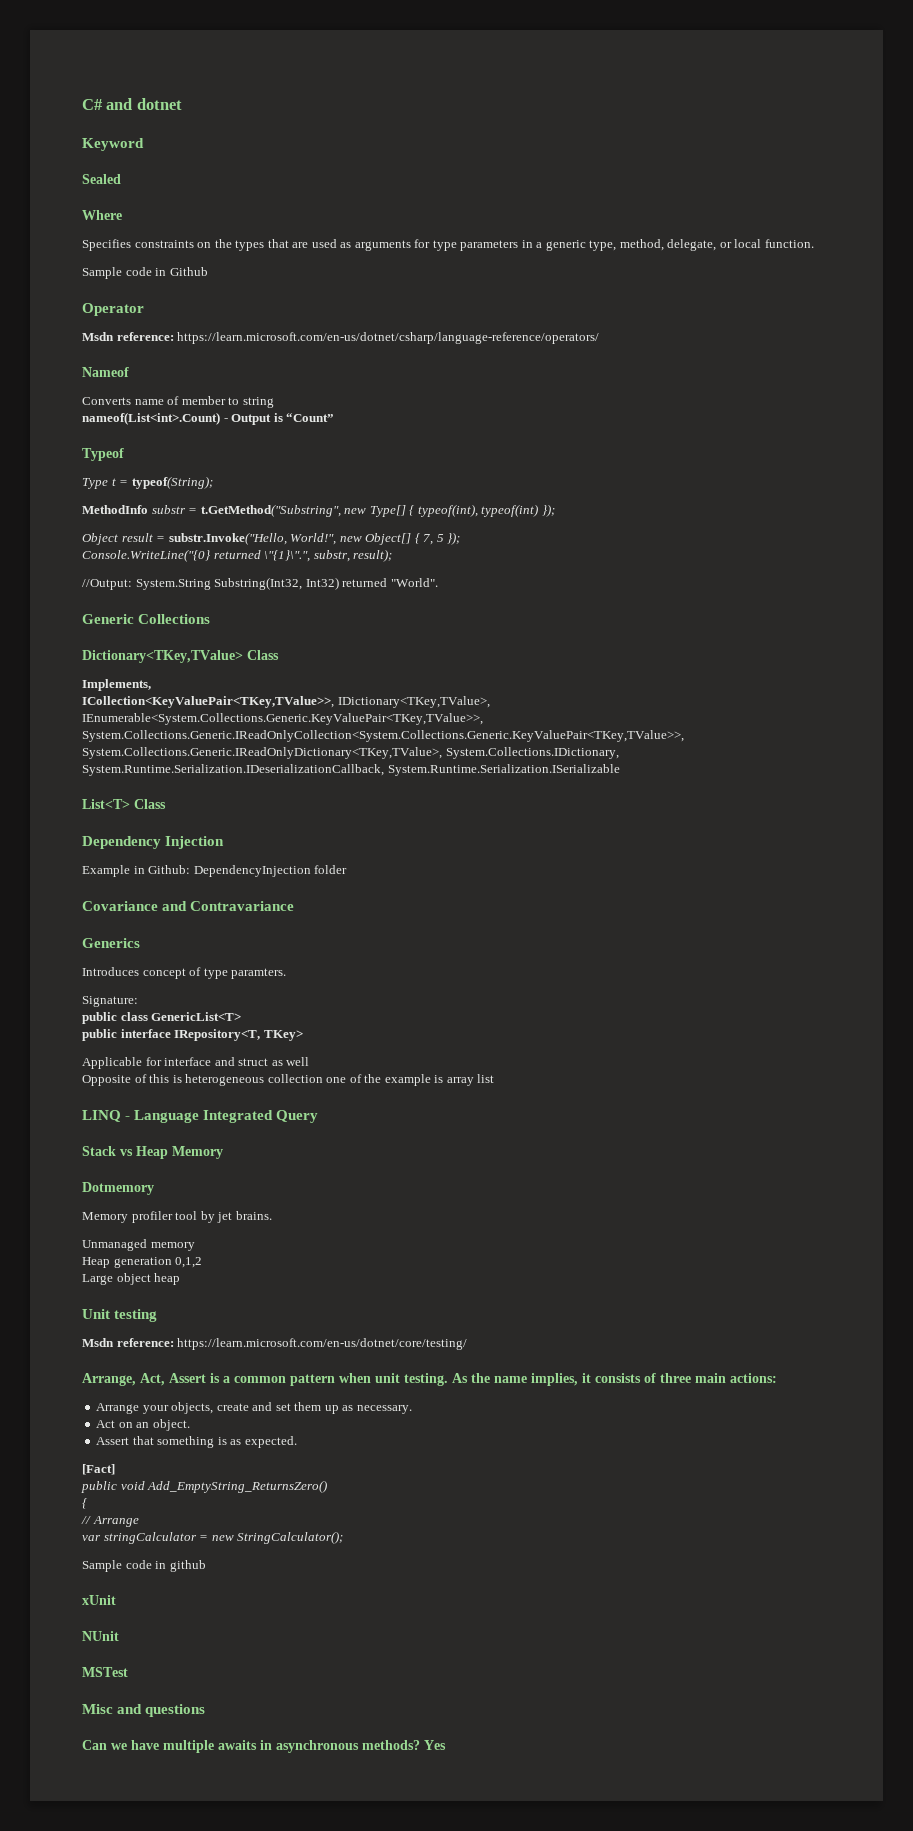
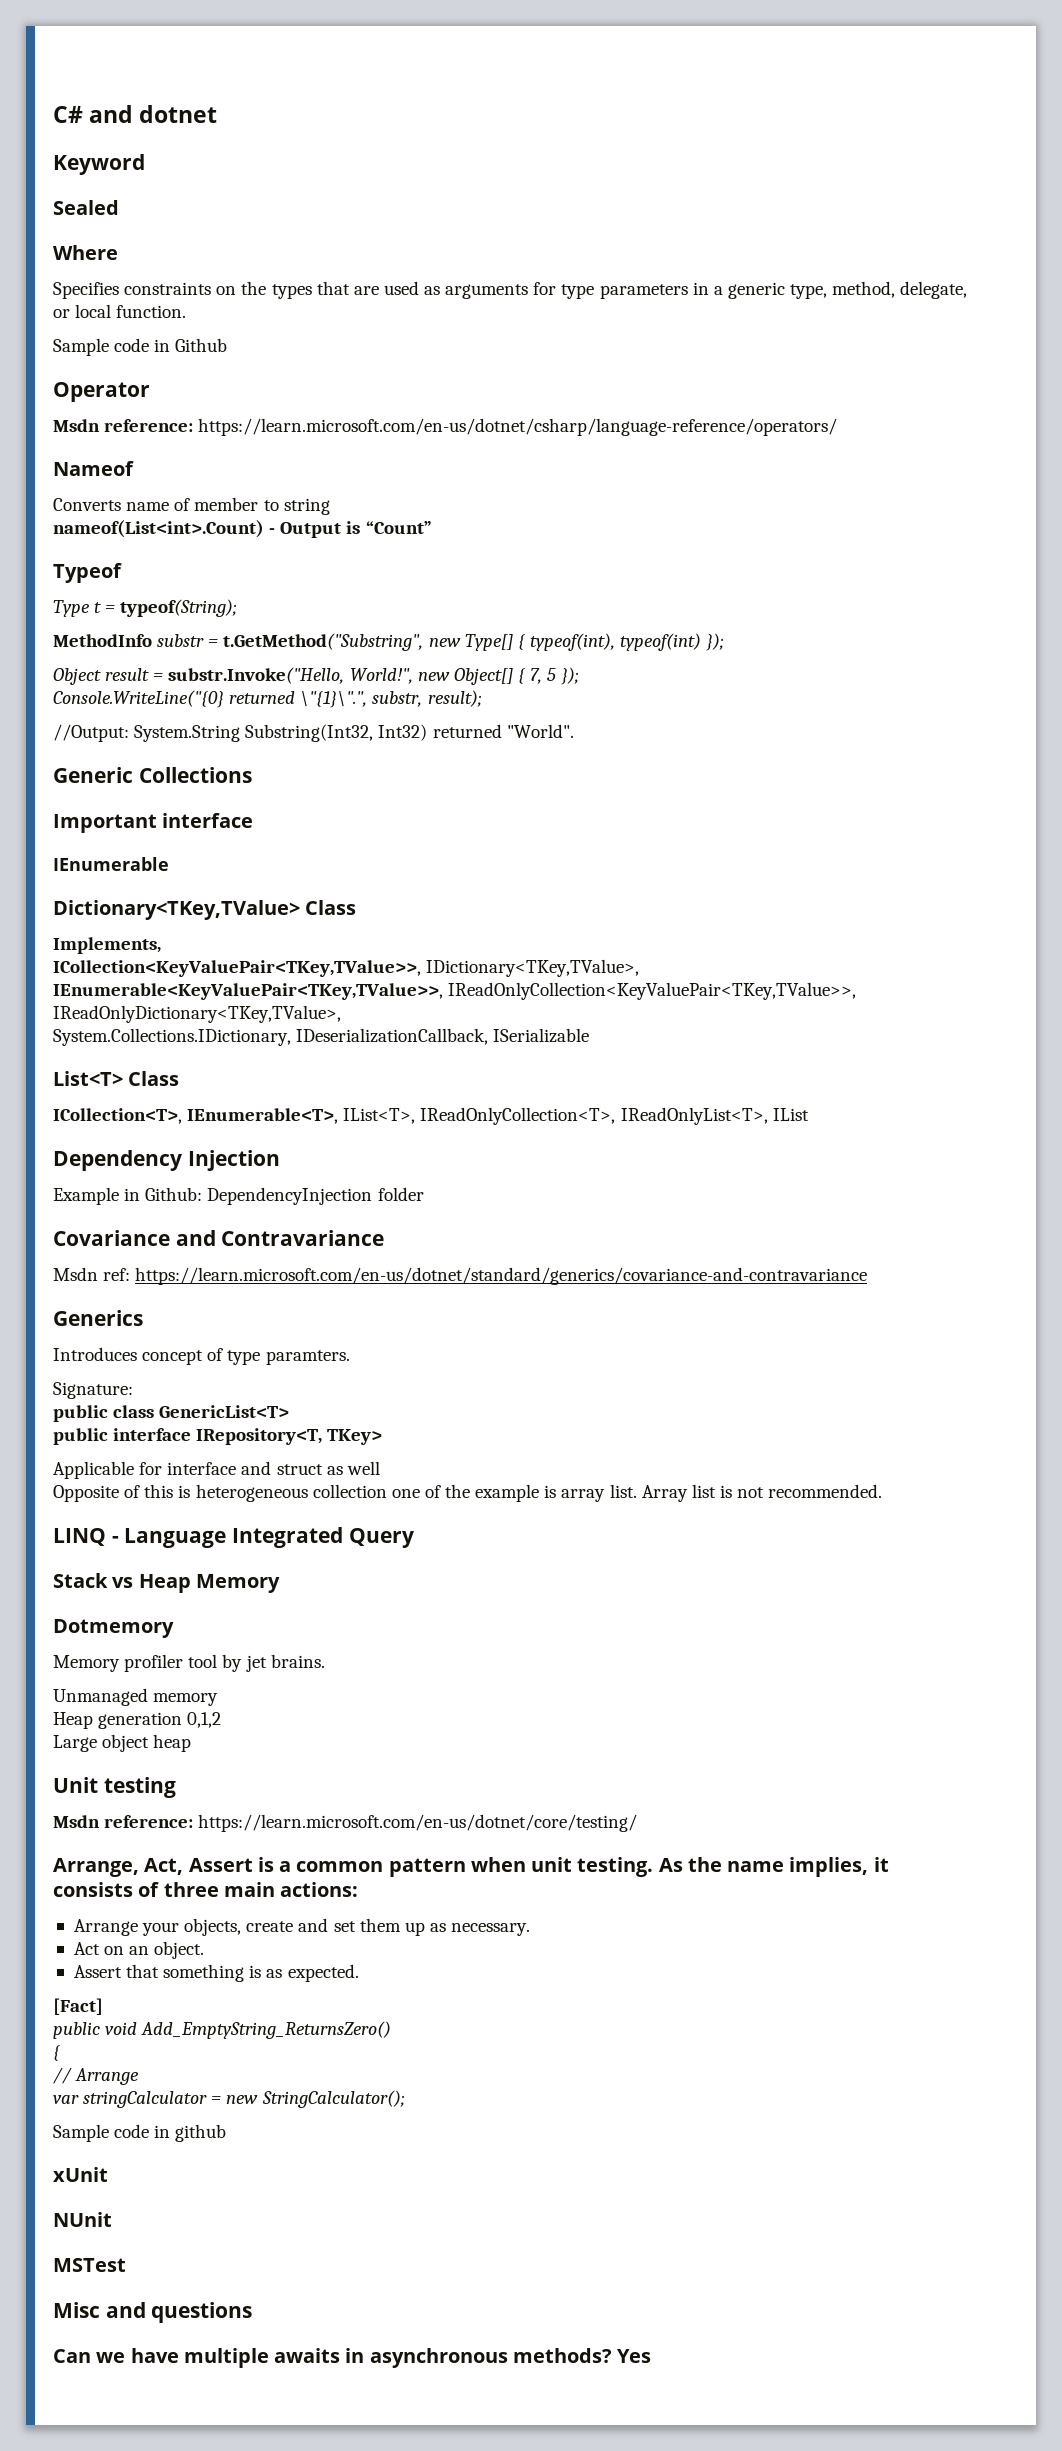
+ Important interface
+ IEnumerable
- ICollection<KeyValuePair<TKey,TValue>>, IDictionary<TKey,TValue>, IEnumerable<System.Collections.Generic.KeyValuePair<TKey,TValue>>, System.Collections.Generic.IReadOnlyCollection<System.Collections.Generic.KeyValuePair<TKey,TValue>>, System.Collections.Generic.IReadOnlyDictionary<TKey,TValue>, System.Collections.IDictionary, System.Runtime.Serialization.IDeserializationCallback, System.Runtime.Serialization.ISerializable
+ ICollection<KeyValuePair<TKey,TValue>>, IDictionary<TKey,TValue>, IEnumerable<KeyValuePair<TKey,TValue>>, IReadOnlyCollection<KeyValuePair<TKey,TValue>>, IReadOnlyDictionary<TKey,TValue>,
+ System.Collections.IDictionary, IDeserializationCallback, ISerializable
  List<T> Class
+ ICollection<T>, IEnumerable<T>, IList<T>, IReadOnlyCollection<T>, IReadOnlyList<T>, IList
+ Msdn ref: https://learn.microsoft.com/en-us/dotnet/standard/generics/covariance-and-contravariance
- Opposite of this is heterogeneous collection one of the example is array list
+ Opposite of this is heterogeneous collection one of the example is array list. Array list is not recommended.

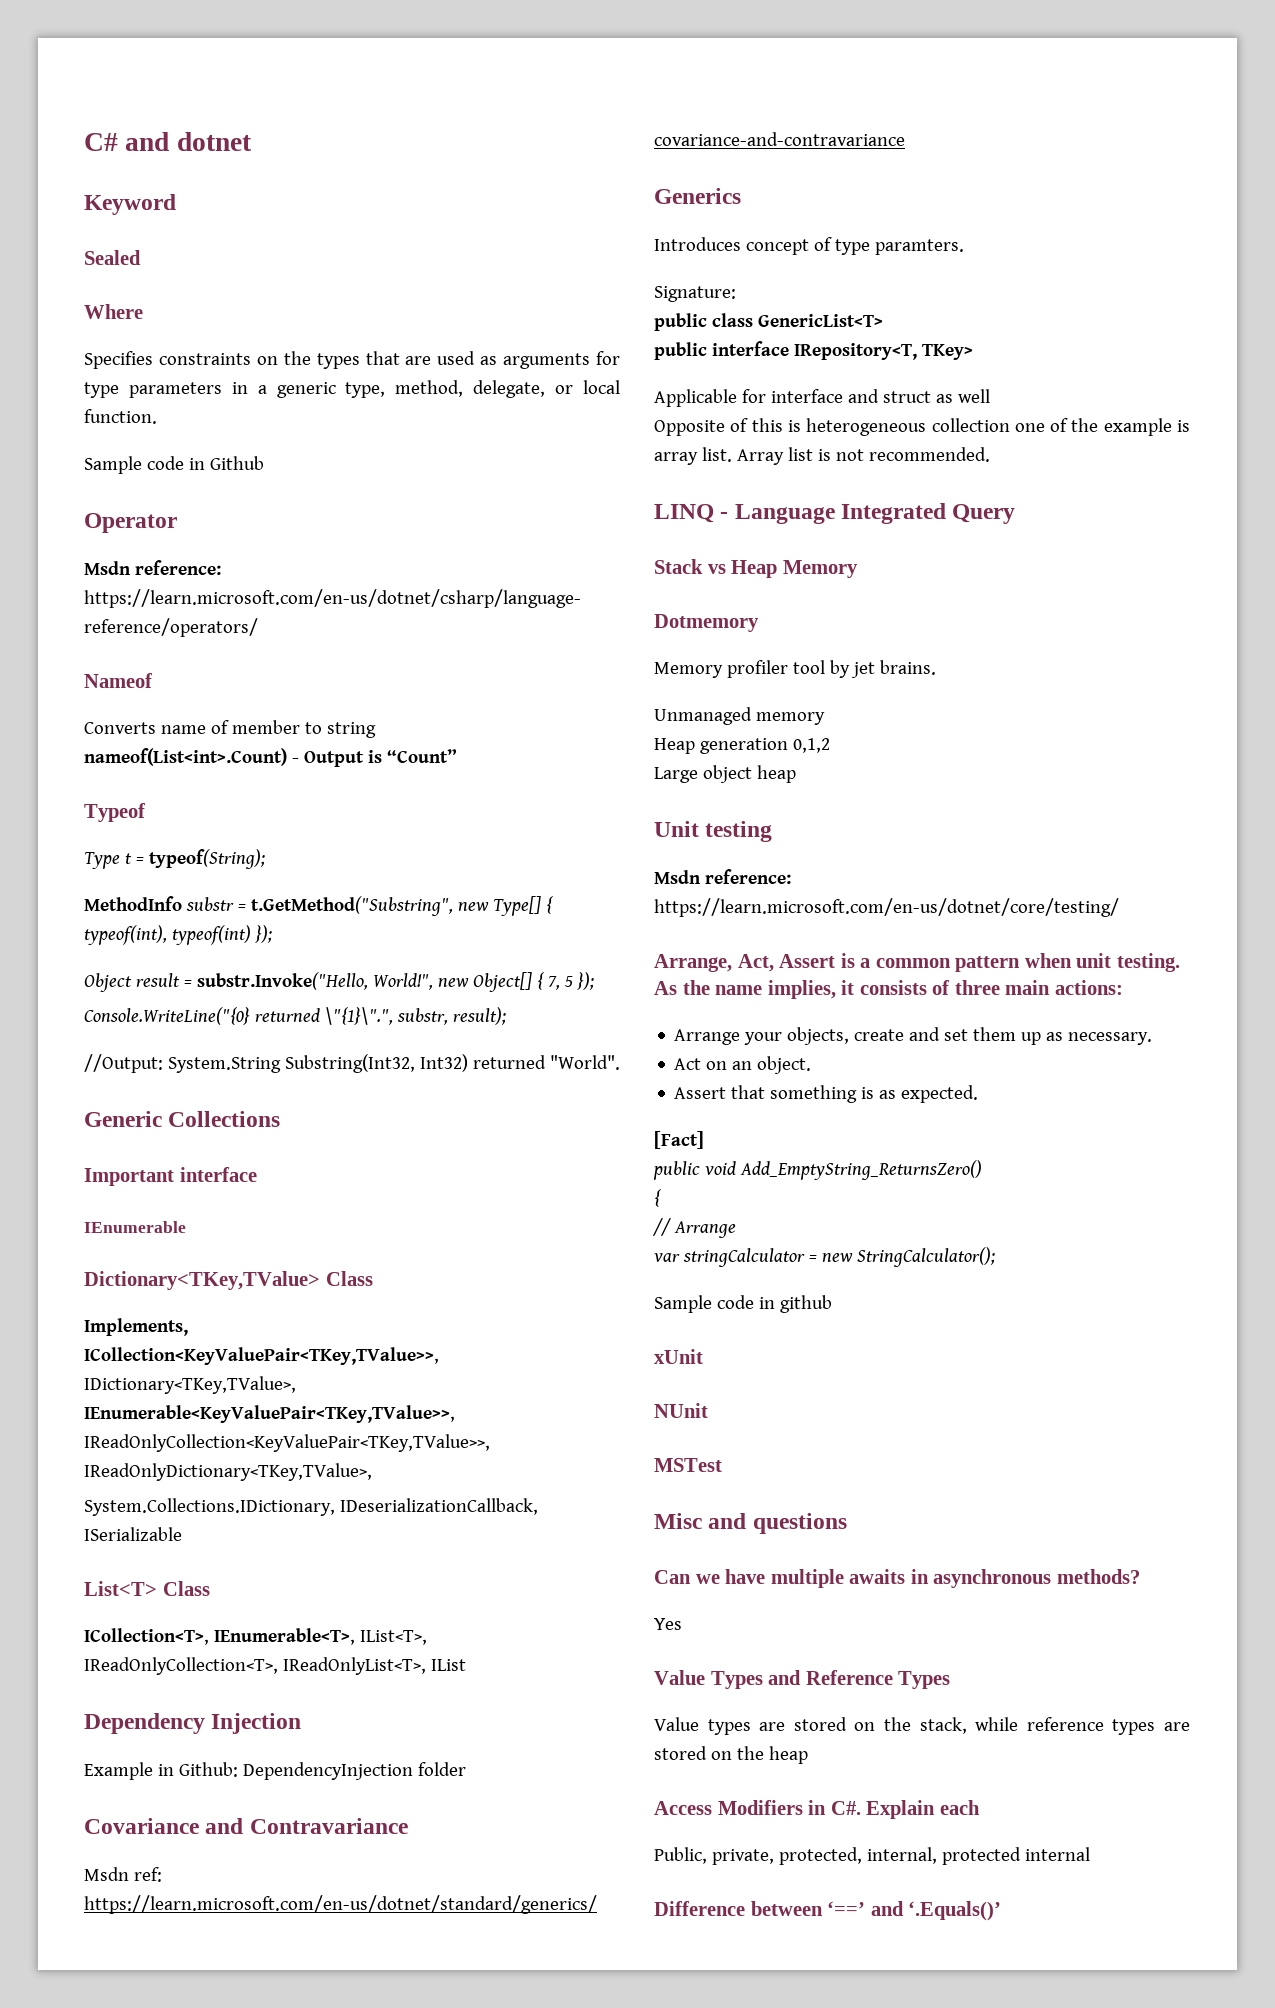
- Can we have multiple awaits in asynchronous methods? Yes
+ Can we have multiple awaits in asynchronous methods?
+ Yes
+ Value Types and Reference Types
+ Value types are stored on the stack, while reference types are stored on the heap
+ Access Modifiers in C#. Explain each
+ Public, private, protected, internal, protected internal
+ Difference between ‘==’ and ‘.Equals()’

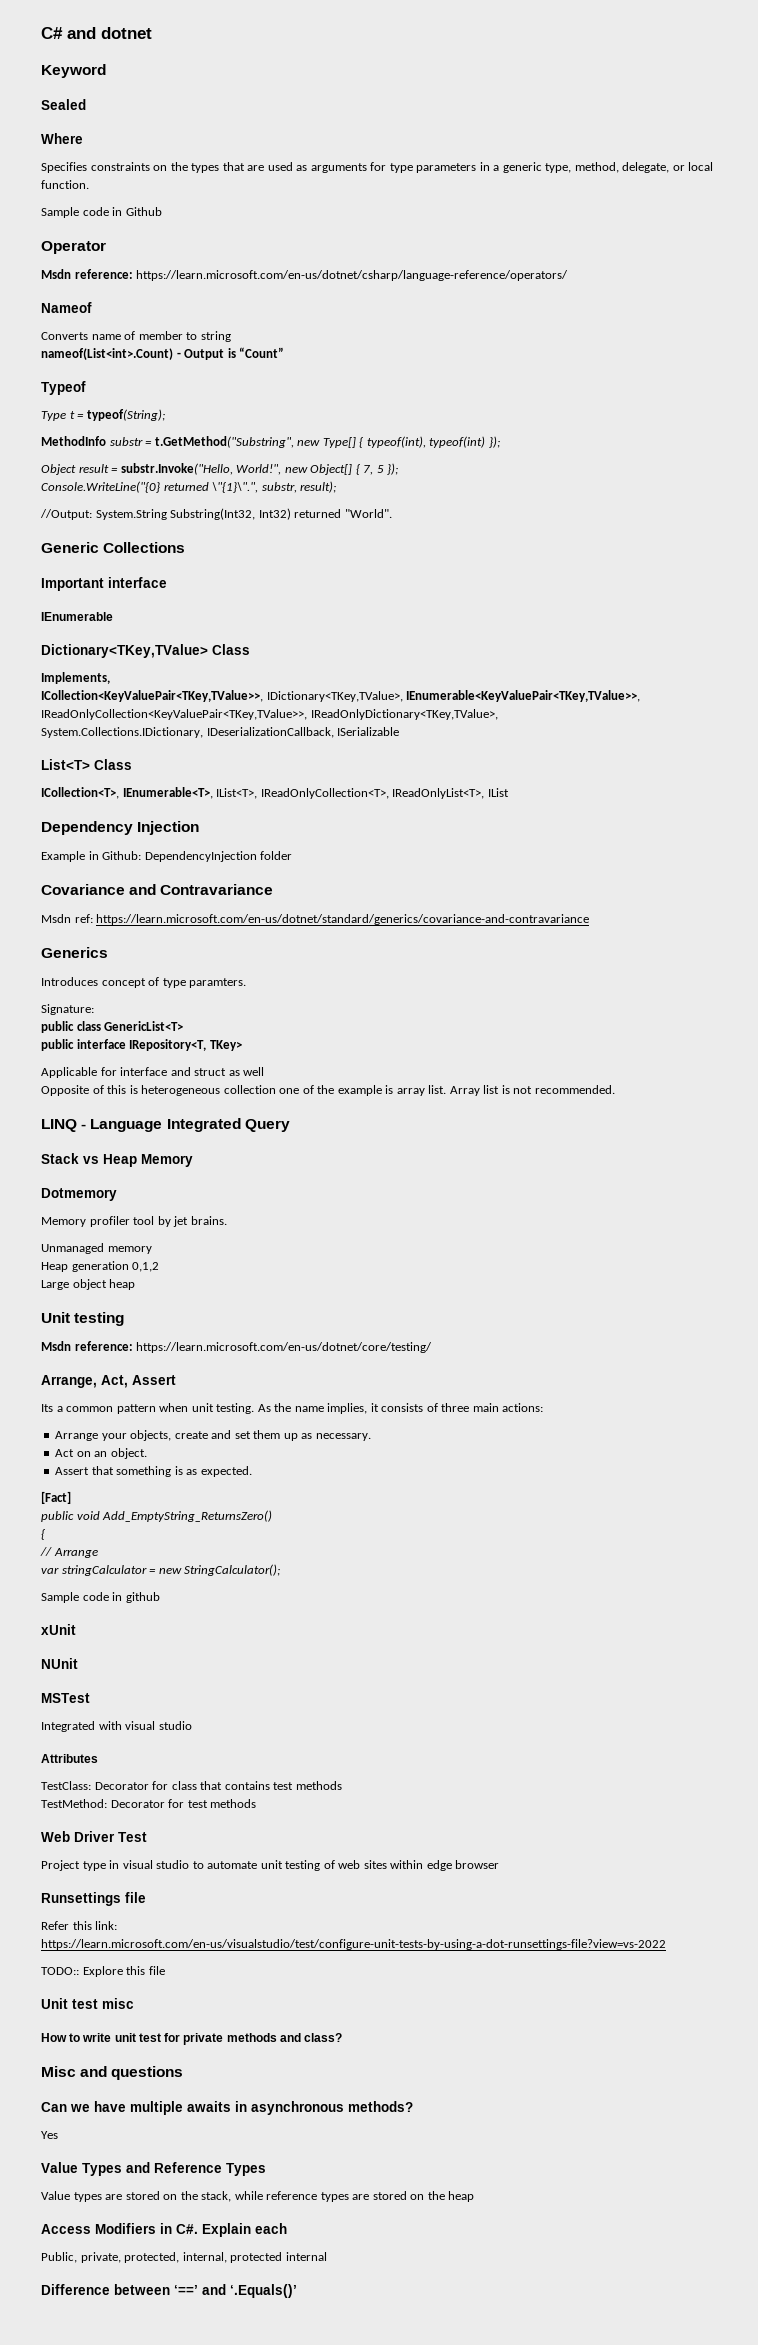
- Arrange, Act, Assert is a common pattern when unit testing.
+ Arrange, Act, Assert
+ Its a common pattern when unit testing.
+ Integrated with visual studio
+ Attributes
+ TestClass: Decorator for class that contains test methods
+ TestMethod: Decorator for test methods
+ Web Driver Test
+ Project type in visual studio to automate unit testing of web sites within edge browser
+ Runsettings file
+ Refer this link: https://learn.microsoft.com/en-us/visualstudio/test/configure-unit-tests-by-using-a-dot-runsettings-file?view=vs-2022
+ TODO:: Explore this file
+ Unit test misc
+ How to write unit test for private methods and class?

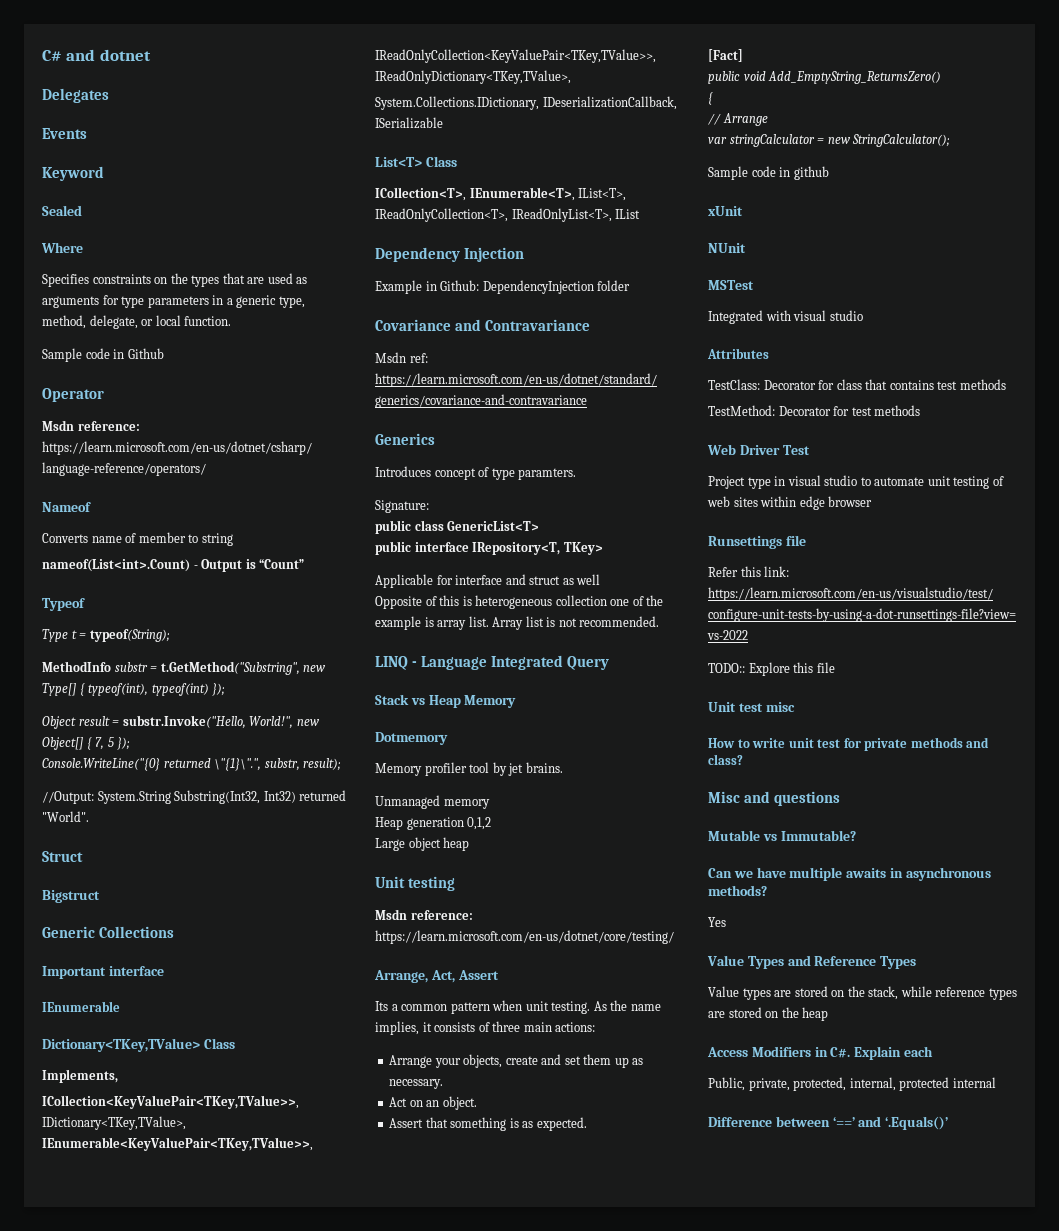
+ Delegates
+ Events
+ Struct
+ Bigstruct
+ Mutable vs Immutable?

